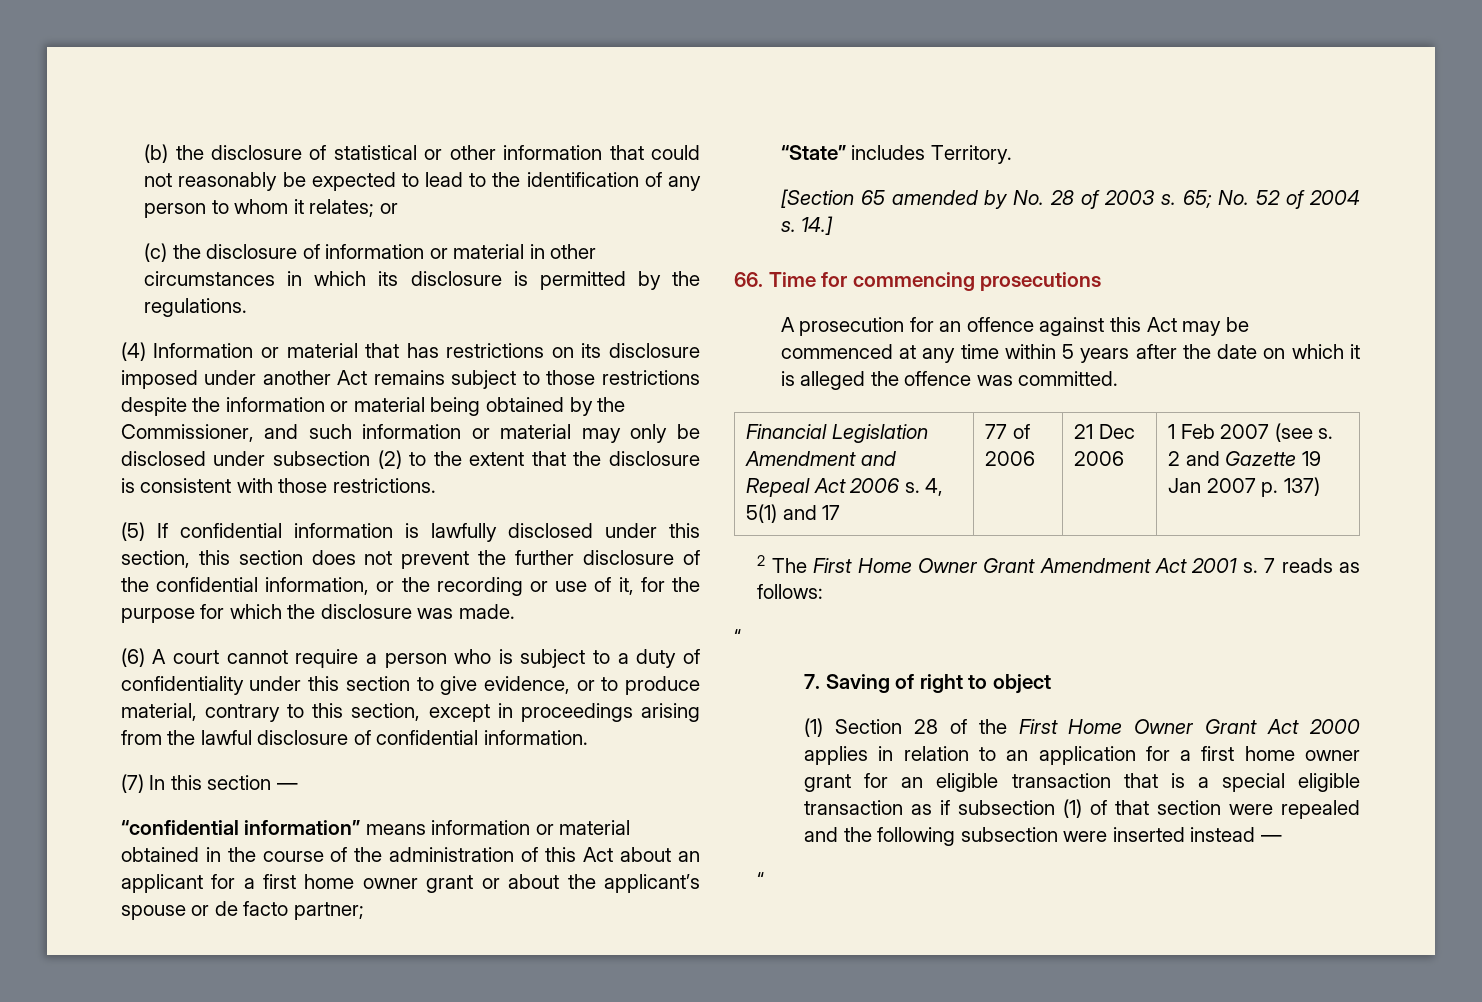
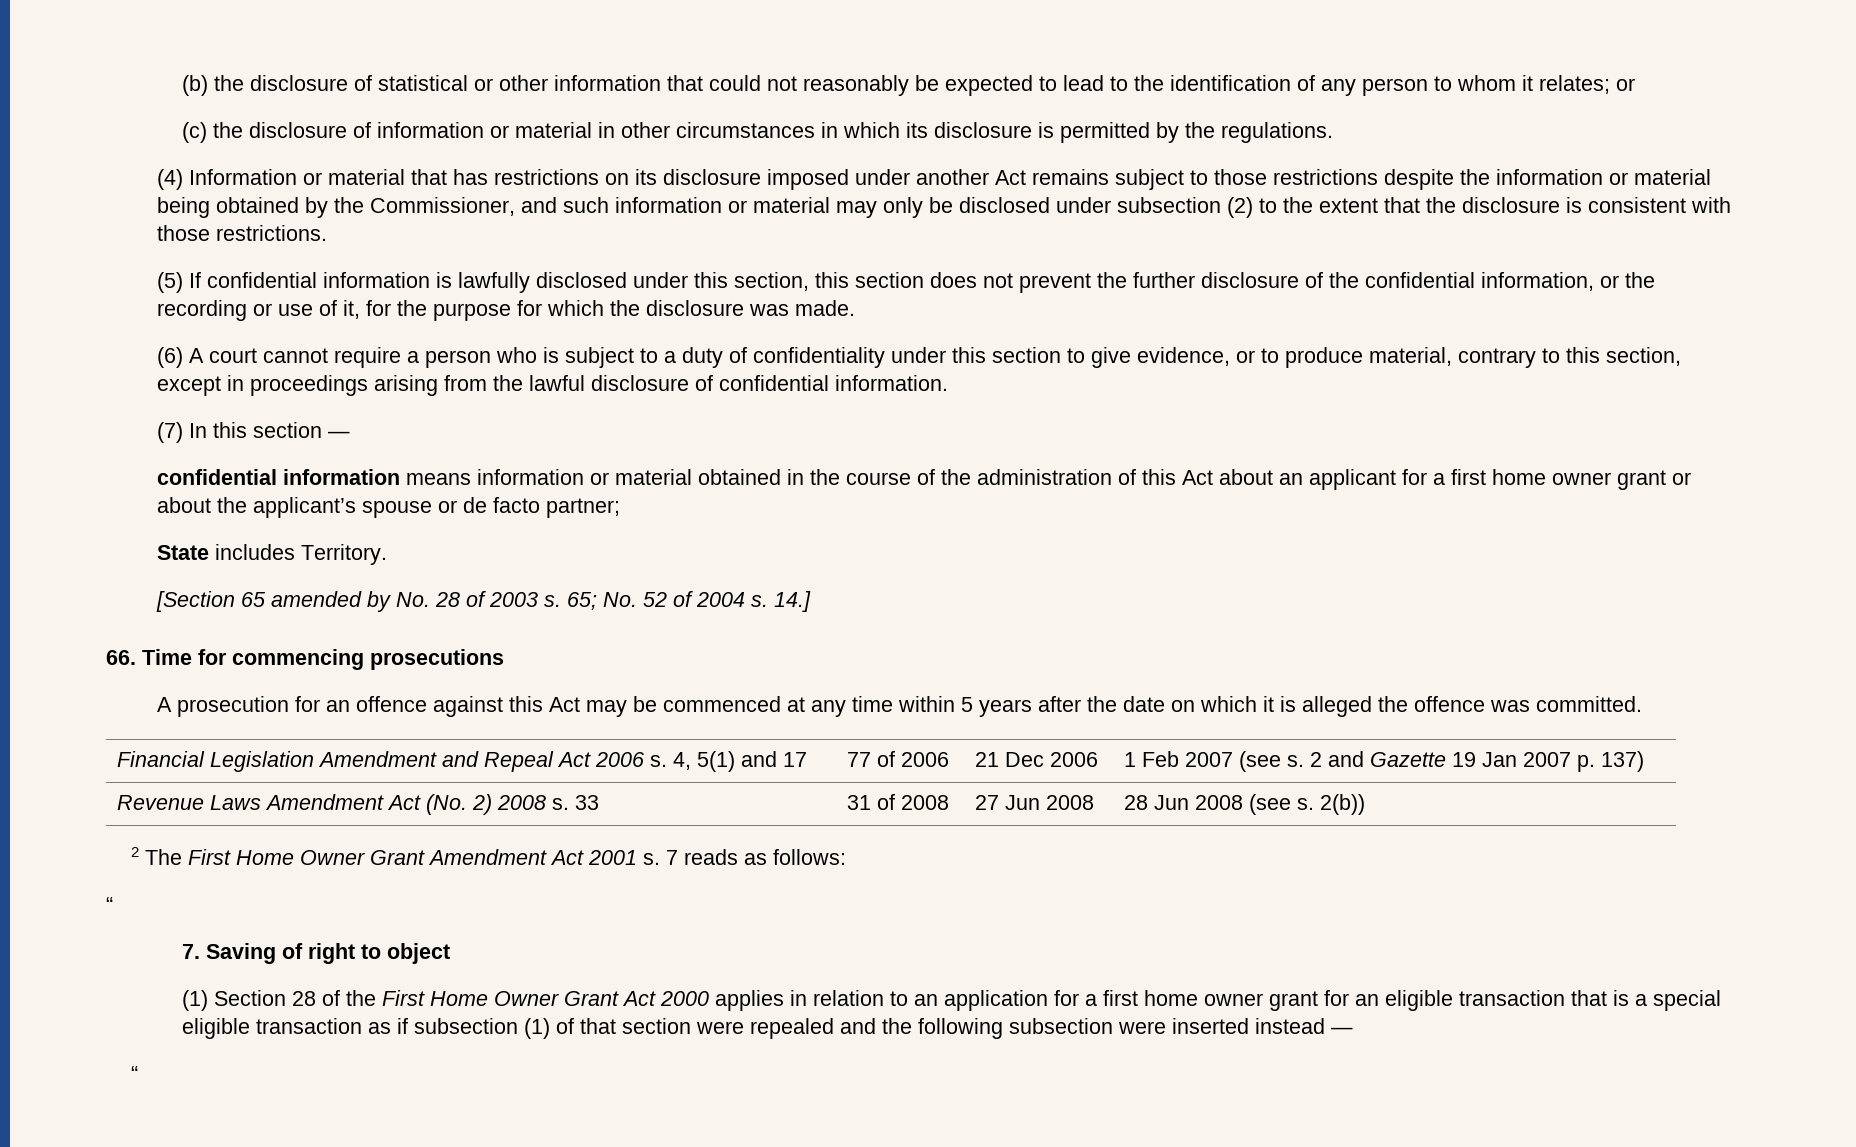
- “confidential information” means information or material obtained in the course of the administration of this Act about an applicant for a first home owner grant or about the applicant’s spouse or de facto partner;
+ confidential information means information or material obtained in the course of the administration of this Act about an applicant for a first home owner grant or about the applicant’s spouse or de facto partner;
- “State” includes Territory.
+ State includes Territory.
+ Revenue Laws Amendment Act (No. 2) 2008 s. 33 | 31 of 2008 | 27 Jun 2008 | 28 Jun 2008 (see s. 2(b))

